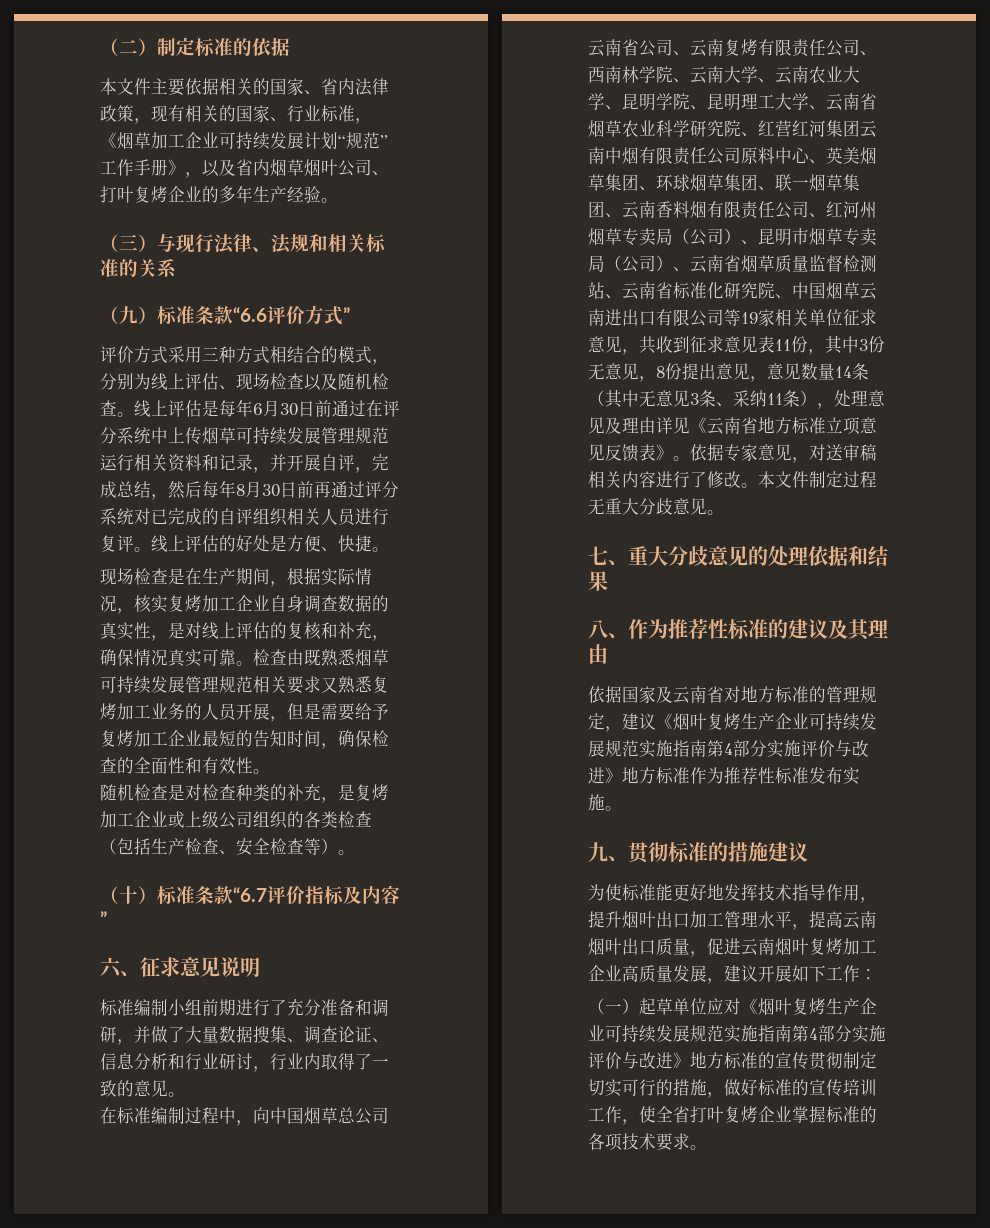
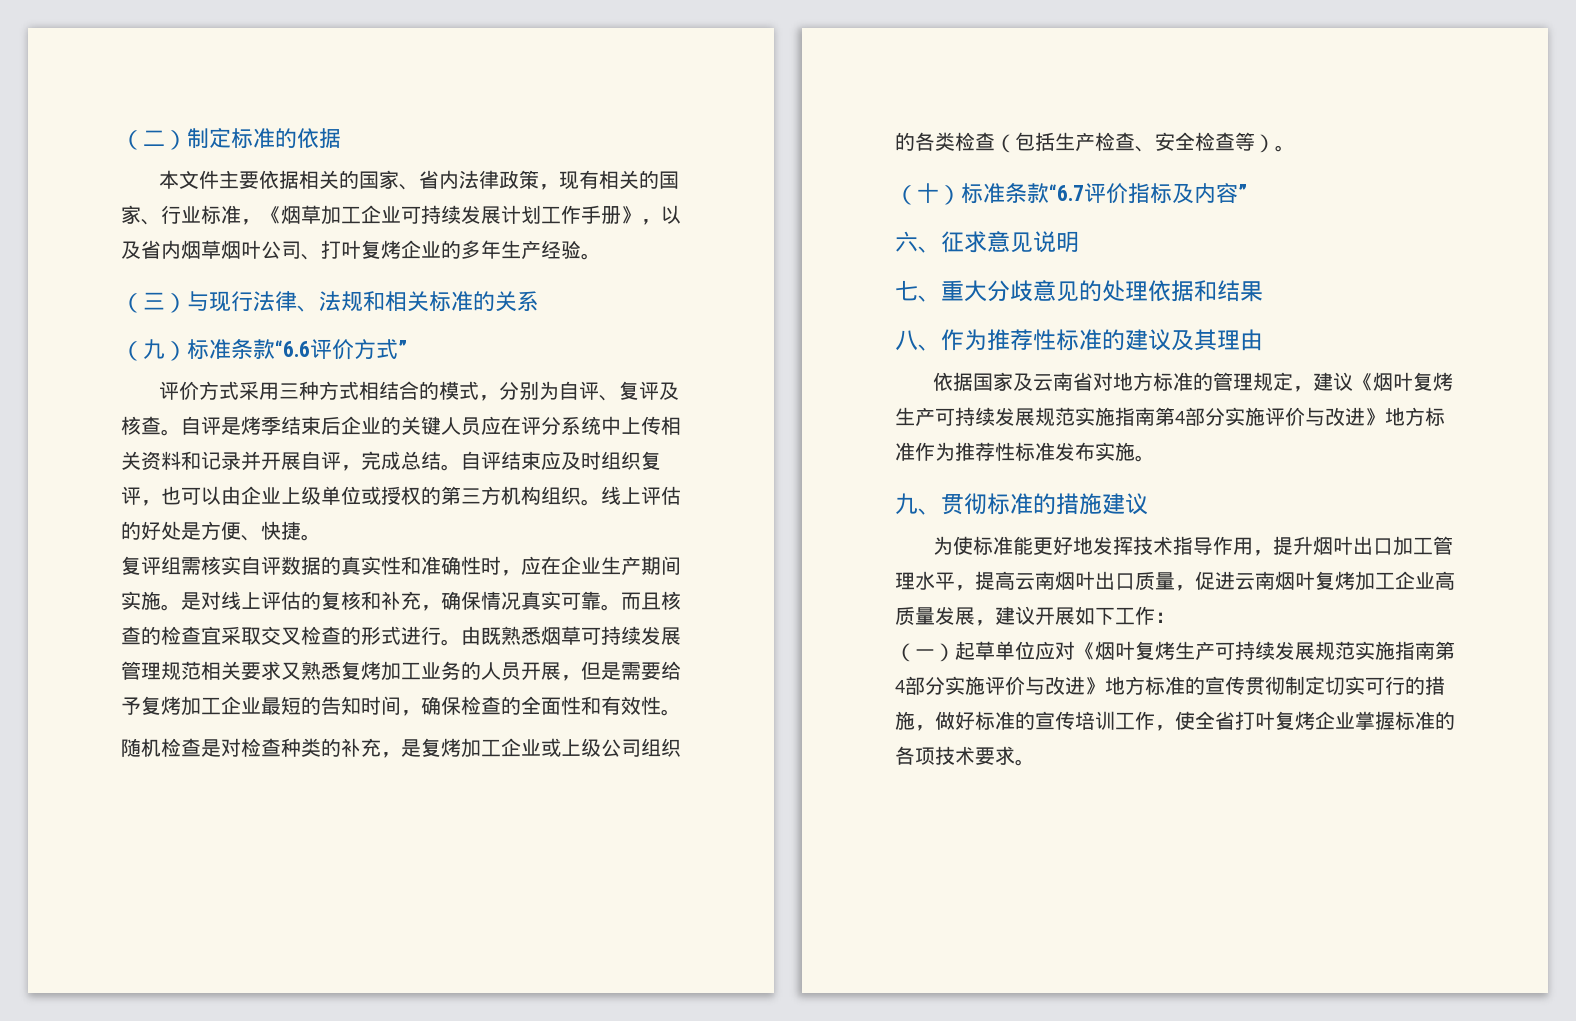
- 本文件主要依据相关的国家、省内法律政策，现有相关的国家、行业标准，《烟草加工企业可持续发展计划“规范”工作手册》，以及省内烟草烟叶公司、打叶复烤企业的多年生产经验。
+ 本文件主要依据相关的国家、省内法律政策，现有相关的国家、行业标准，《烟草加工企业可持续发展计划工作手册》，以及省内烟草烟叶公司、打叶复烤企业的多年生产经验。
- 评价方式采用三种方式相结合的模式，分别为线上评估、现场检查以及随机检查。线上评估是每年6月30日前通过在评分系统中上传烟草可持续发展管理规范运行相关资料和记录，并开展自评，完成总结，然后每年8月30日前再通过评分系统对已完成的自评组织相关人员进行复评。
+ 评价方式采用三种方式相结合的模式，分别为自评、复评及核查。自评是烤季结束后企业的关键人员应在评分系统中上传相关资料和记录并开展自评，完成总结。自评结束应及时组织复评，也可以由企业上级单位或授权的第三方机构组织。
- 现场检查是在生产期间，根据实际情况，核实复烤加工企业自身调查数据的真实性，是对线上评估的复核和补充，确保情况真实可靠。
+ 复评组需核实自评数据的真实性和准确性时，应在企业生产期间实施。是对线上评估的复核和补充，确保情况真实可靠。
- 检查由既熟悉烟草可持续发展管理规范相关要求又熟悉复烤加工业务的人员开展，但是需要给予复烤加工企业最短的告知时间，确保检查的全面性和有效性。
+ 而且核查的检查宜采取交叉检查的形式进行。由既熟悉烟草可持续发展管理规范相关要求又熟悉复烤加工业务的人员开展，但是需要给予复烤加工企业最短的告知时间，确保检查的全面性和有效性。
- 标准编制小组前期进行了充分准备和调研，并做了大量数据搜集、调查论证、信息分析和行业研讨，行业内取得了一致的意见。
- 在标准编制过程中，向中国烟草总公司云南省公司、云南复烤有限责任公司、西南林学院、云南大学、云南农业大学、昆明学院、昆明理工大学、云南省烟草农业科学研究院、红营红河集团云南中烟有限责任公司原料中心、英美烟草集团、环球烟草集团、联一烟草集团、云南香料烟有限责任公司、红河州烟草专卖局（公司）、昆明市烟草专卖局（公司）、云南省烟草质量监督检测站、云南省标准化研究院、中国烟草云南进出口有限公司等19家相关单位征求意见，共收到征求意见表11份，其中3份无意见，8份提出意见，意见数量14条（其中无意见3条、采纳11条），处理意见及理由详见《云南省地方标准立项意见反馈表》。依据专家意见，对送审稿相关内容进行了修改。本文件制定过程无重大分歧意见。
- 依据国家及云南省对地方标准的管理规定，建议《烟叶复烤生产企业可持续发展规范实施指南第4部分实施评价与改进》地方标准作为推荐性标准发布实施。
+ 依据国家及云南省对地方标准的管理规定，建议《烟叶复烤生产可持续发展规范实施指南第4部分实施评价与改进》地方标准作为推荐性标准发布实施。
- （一）起草单位应对《烟叶复烤生产企业可持续发展规范实施指南第4部分实施评价与改进》地方标准的宣传贯彻制定切实可行的措施，做好标准的宣传培训工作，使全省打叶复烤企业掌握标准的各项技术要求。
+ （一）起草单位应对《烟叶复烤生产可持续发展规范实施指南第4部分实施评价与改进》地方标准的宣传贯彻制定切实可行的措施，做好标准的宣传培训工作，使全省打叶复烤企业掌握标准的各项技术要求。

